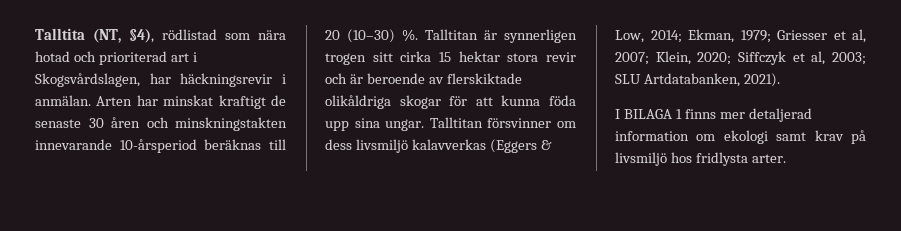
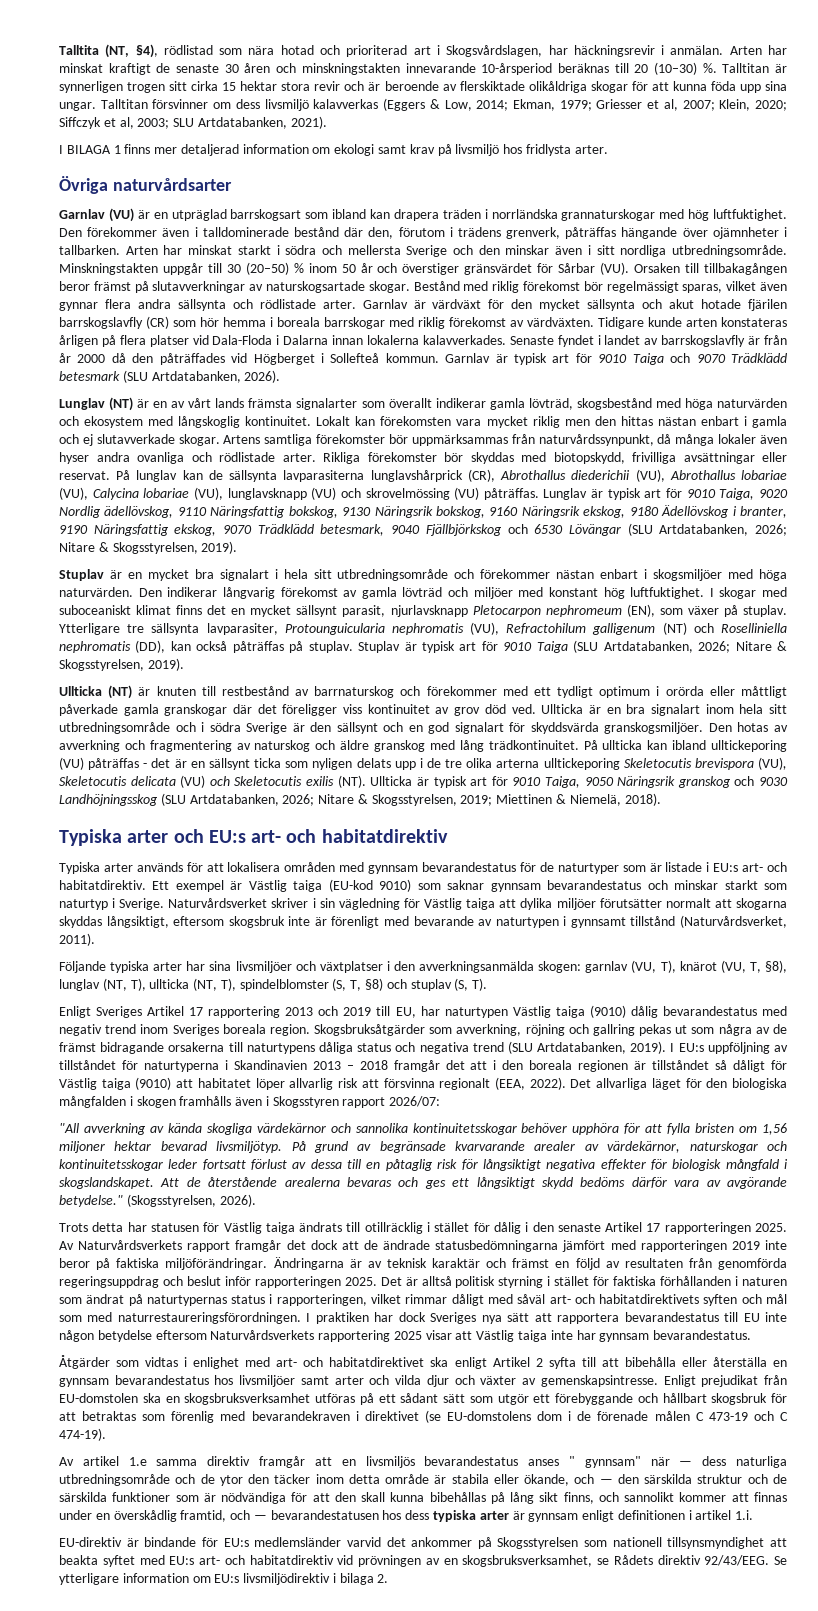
+ Övriga naturvårdsarter
+ Garnlav (VU) är en utpräglad barrskogsart som ibland kan drapera träden i norrländska grannaturskogar med hög luftfuktighet. Den förekommer även i talldominerade bestånd där den, förutom i trädens grenverk, påträffas hängande över ojämnheter i tallbarken. Arten har minskat starkt i södra och mellersta Sverige och den minskar även i sitt nordliga utbredningsområde. Minskningstakten uppgår till 30 (20–50) % inom 50 år och överstiger gränsvärdet för Sårbar (VU). Orsaken till tillbakagången beror främst på slutavverkningar av naturskogsartade skogar. Bestånd med riklig förekomst bör regelmässigt sparas, vilket även gynnar flera andra sällsynta och rödlistade arter. Garnlav är värdväxt för den mycket sällsynta och akut hotade fjärilen barrskogslavfly (CR) som hör hemma i boreala barrskogar med riklig förekomst av värdväxten. Tidigare kunde arten konstateras årligen på flera platser vid Dala-Floda i Dalarna innan lokalerna kalavverkades. Senaste fyndet i landet av barrskogslavfly är från år 2000 då den påträffades vid Högberget i Sollefteå kommun. Garnlav är typisk art för 9010 Taiga och 9070 Trädklädd betesmark (SLU Artdatabanken, 2026).
+ Lunglav (NT) är en av vårt lands främsta signalarter som överallt indikerar gamla lövträd, skogsbestånd med höga naturvärden och ekosystem med långskoglig kontinuitet. Lokalt kan förekomsten vara mycket riklig men den hittas nästan enbart i gamla och ej slutavverkade skogar. Artens samtliga förekomster bör uppmärksammas från naturvårdssynpunkt, då många lokaler även hyser andra ovanliga och rödlistade arter. Rikliga förekomster bör skyddas med biotopskydd, frivilliga avsättningar eller reservat. På lunglav kan de sällsynta lavparasiterna lunglavshårprick (CR), Abrothallus diederichii (VU), Abrothallus lobariae (VU), Calycina lobariae (VU), lunglavsknapp (VU) och skrovelmössing (VU) påträffas. Lunglav är typisk art för 9010 Taiga, 9020 Nordlig ädellövskog, 9110 Näringsfattig bokskog, 9130 Näringsrik bokskog, 9160 Näringsrik ekskog, 9180 Ädellövskog i branter, 9190 Näringsfattig ekskog, 9070 Trädklädd betesmark, 9040 Fjällbjörkskog och 6530 Lövängar (SLU Artdatabanken, 2026; Nitare & Skogsstyrelsen, 2019).
+ Stuplav är en mycket bra signalart i hela sitt utbredningsområde och förekommer nästan enbart i skogsmiljöer med höga naturvärden. Den indikerar långvarig förekomst av gamla lövträd och miljöer med konstant hög luftfuktighet. I skogar med suboceaniskt klimat finns det en mycket sällsynt parasit, njurlavsknapp Pletocarpon nephromeum (EN), som växer på stuplav. Ytterligare tre sällsynta lavparasiter, Protounguicularia nephromatis (VU), Refractohilum galligenum (NT) och Roselliniella nephromatis (DD), kan också påträffas på stuplav. Stuplav är typisk art för 9010 Taiga (SLU Artdatabanken, 2026; Nitare & Skogsstyrelsen, 2019).
+ Ullticka (NT) är knuten till restbestånd av barrnaturskog och förekommer med ett tydligt optimum i orörda eller måttligt påverkade gamla granskogar där det föreligger viss kontinuitet av grov död ved. Ullticka är en bra signalart inom hela sitt utbredningsområde och i södra Sverige är den sällsynt och en god signalart för skyddsvärda granskogsmiljöer. Den hotas av avverkning och fragmentering av naturskog och äldre granskog med lång trädkontinuitet. På ullticka kan ibland ulltickeporing (VU) påträffas - det är en sällsynt ticka som nyligen delats upp i de tre olika arterna ulltickeporing Skeletocutis brevispora (VU), Skeletocutis delicata (VU) och Skeletocutis exilis (NT). Ullticka är typisk art för 9010 Taiga, 9050 Näringsrik granskog och 9030 Landhöjningsskog (SLU Artdatabanken, 2026; Nitare & Skogsstyrelsen, 2019; Miettinen & Niemelä, 2018).
+ Typiska arter och EU:s art- och habitatdirektiv
+ Typiska arter används för att lokalisera områden med gynnsam bevarandestatus för de naturtyper som är listade i EU:s art- och habitatdirektiv. Ett exempel är Västlig taiga (EU-kod 9010) som saknar gynnsam bevarandestatus och minskar starkt som naturtyp i Sverige. Naturvårdsverket skriver i sin vägledning för Västlig taiga att dylika miljöer förutsätter normalt att skogarna skyddas långsiktigt, eftersom skogsbruk inte är förenligt med bevarande av naturtypen i gynnsamt tillstånd (Naturvårdsverket, 2011).
+ Följande typiska arter har sina livsmiljöer och växtplatser i den avverkningsanmälda skogen: garnlav (VU, T), knärot (VU, T, §8), lunglav (NT, T), ullticka (NT, T), spindelblomster (S, T, §8) och stuplav (S, T).
+ Enligt Sveriges Artikel 17 rapportering 2013 och 2019 till EU, har naturtypen Västlig taiga (9010) dålig bevarandestatus med negativ trend inom Sveriges boreala region. Skogsbruksåtgärder som avverkning, röjning och gallring pekas ut som några av de främst bidragande orsakerna till naturtypens dåliga status och negativa trend (SLU Artdatabanken, 2019). I EU:s uppföljning av tillståndet för naturtyperna i Skandinavien 2013 – 2018 framgår det att i den boreala regionen är tillståndet så dåligt för Västlig taiga (9010) att habitatet löper allvarlig risk att försvinna regionalt (EEA, 2022). Det allvarliga läget för den biologiska mångfalden i skogen framhålls även i Skogsstyren rapport 2026/07:
+ "All avverkning av kända skogliga värdekärnor och sannolika kontinuitetsskogar behöver upphöra för att fylla bristen om 1,56 miljoner hektar bevarad livsmiljötyp. På grund av begränsade kvarvarande arealer av värdekärnor, naturskogar och kontinuitetsskogar leder fortsatt förlust av dessa till en påtaglig risk för långsiktigt negativa effekter för biologisk mångfald i skogslandskapet. Att de återstående arealerna bevaras och ges ett långsiktigt skydd bedöms därför vara av avgörande betydelse." (Skogsstyrelsen, 2026).
+ Trots detta har statusen för Västlig taiga ändrats till otillräcklig i stället för dålig i den senaste Artikel 17 rapporteringen 2025. Av Naturvårdsverkets rapport framgår det dock att de ändrade statusbedömningarna jämfört med rapporteringen 2019 inte beror på faktiska miljöförändringar. Ändringarna är av teknisk karaktär och främst en följd av resultaten från genomförda regeringsuppdrag och beslut inför rapporteringen 2025. Det är alltså politisk styrning i stället för faktiska förhållanden i naturen som ändrat på naturtypernas status i rapporteringen, vilket rimmar dåligt med såväl art- och habitatdirektivets syften och mål som med naturrestaureringsförordningen. I praktiken har dock Sveriges nya sätt att rapportera bevarandestatus till EU inte någon betydelse eftersom Naturvårdsverkets rapportering 2025 visar att Västlig taiga inte har gynnsam bevarandestatus.
+ Åtgärder som vidtas i enlighet med art- och habitatdirektivet ska enligt Artikel 2 syfta till att bibehålla eller återställa en gynnsam bevarandestatus hos livsmiljöer samt arter och vilda djur och växter av gemenskapsintresse. Enligt prejudikat från EU-domstolen ska en skogsbruksverksamhet utföras på ett sådant sätt som utgör ett förebyggande och hållbart skogsbruk för att betraktas som förenlig med bevarandekraven i direktivet (se EU-domstolens dom i de förenade målen C 473-19 och C 474-19).
+ Av artikel 1.e samma direktiv framgår att en livsmiljös bevarandestatus anses " gynnsam" när — dess naturliga utbredningsområde och de ytor den täcker inom detta område är stabila eller ökande, och — den särskilda struktur och de särskilda funktioner som är nödvändiga för att den skall kunna bibehållas på lång sikt finns, och sannolikt kommer att finnas under en överskådlig framtid, och — bevarandestatusen hos dess typiska arter är gynnsam enligt definitionen i artikel 1.i.
+ EU-direktiv är bindande för EU:s medlemsländer varvid det ankommer på Skogsstyrelsen som nationell tillsynsmyndighet att beakta syftet med EU:s art- och habitatdirektiv vid prövningen av en skogsbruksverksamhet, se Rådets direktiv 92/43/EEG. Se ytterligare information om EU:s livsmiljödirektiv i bilaga 2.

